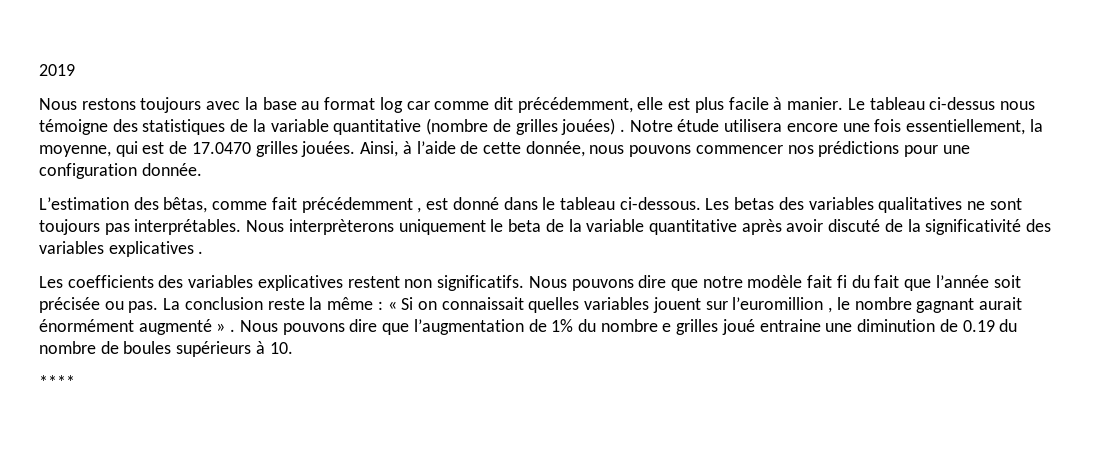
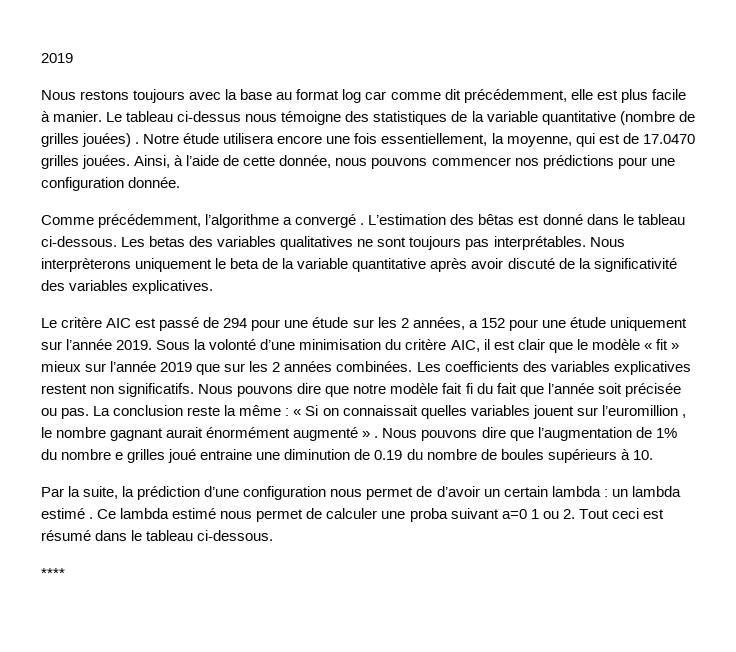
- L’estimation des bêtas, comme fait précédemment , est donné dans le tableau ci-dessous.
+ Comme précédemment, l’algorithme a convergé . L’estimation des bêtas est donné dans le tableau ci-dessous.
- Nous interprèterons uniquement le beta de la variable quantitative après avoir discuté de la significativité des variables explicatives .
- Les coefficients des variables explicatives restent non significatifs.
+ Nous interprèterons uniquement le beta de la variable quantitative après avoir discuté de la significativité des variables explicatives.
+ Le critère AIC est passé de 294 pour une étude sur les 2 années, a 152 pour une étude uniquement sur l’année 2019. Sous la volonté d’une minimisation du critère AIC, il est clair que le modèle « fit » mieux sur l’année 2019 que sur les 2 années combinées. Les coefficients des variables explicatives restent non significatifs.
+ Par la suite, la prédiction d’une configuration nous permet de d’avoir un certain lambda : un lambda estimé . Ce lambda estimé nous permet de calculer une proba suivant a=0 1 ou 2. Tout ceci est résumé dans le tableau ci-dessous.

